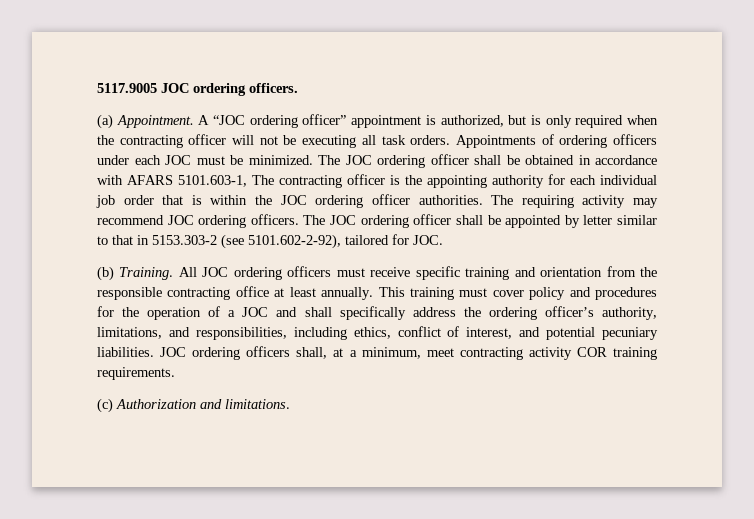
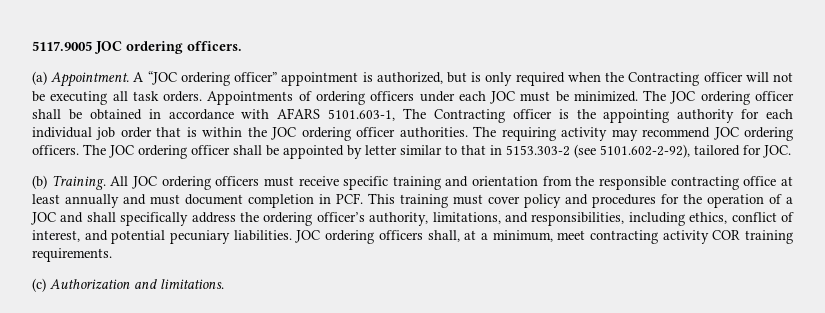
- A “JOC ordering officer” appointment is authorized, but is only required when the contracting officer will not be executing all task orders.
+ A “JOC ordering officer” appointment is authorized, but is only required when the Contracting officer will not be executing all task orders.
- The JOC ordering officer shall be obtained in accordance with AFARS 5101.603-1, The contracting officer is the appointing authority for each individual job order that is within the JOC ordering officer authorities.
+ The JOC ordering officer shall be obtained in accordance with AFARS 5101.603-1, The Contracting officer is the appointing authority for each individual job order that is within the JOC ordering officer authorities.
- All JOC ordering officers must receive specific training and orientation from the responsible contracting office at least annually. This training must cover policy and procedures for the operation of a JOC and shall specifically address the ordering officer’s authority, limitations, and responsibilities, including ethics, conflict of interest, and potential pecuniary liabilities.
+ All JOC ordering officers must receive specific training and orientation from the responsible contracting office at least annually and must document completion in PCF. This training must cover policy and procedures for the operation of a JOC and shall specifically address the ordering officer’s authority, limitations, and responsibilities, including ethics, conflict of interest, and potential pecuniary liabilities.

